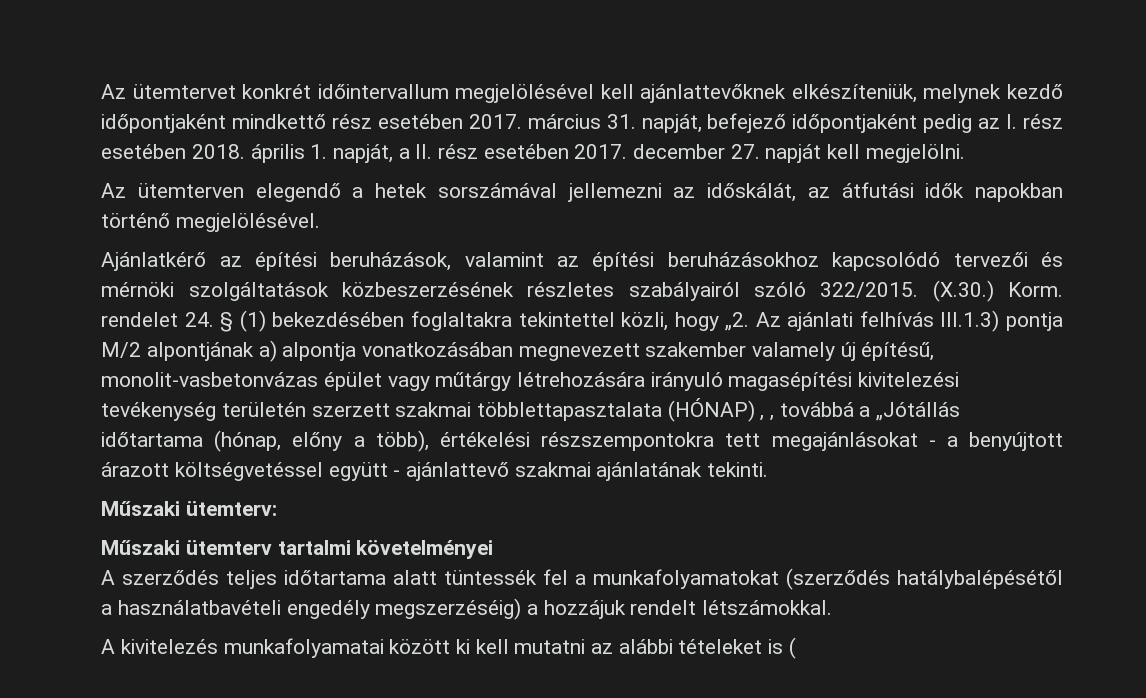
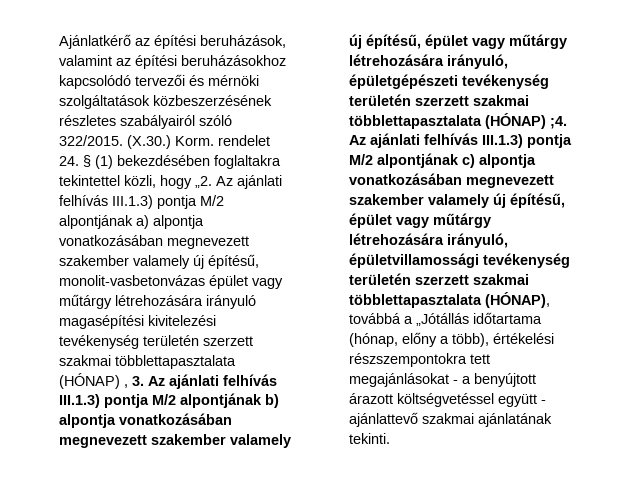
- Az ütemtervet konkrét időintervallum megjelölésével kell ajánlattevőknek elkészíteniük, melynek kezdő időpontjaként mindkettő rész esetében 2017. március 31. napját, befejező időpontjaként pedig az I. rész esetében 2018. április 1. napját, a II. rész esetében 2017. december 27. napját kell megjelölni.
- Az ütemterven elegendő a hetek sorszámával jellemezni az időskálát, az átfutási idők napokban történő megjelölésével.
- Az ajánlati felhívás III.1.3) pontja M/2 alpontjának a) alpontja vonatkozásában megnevezett szakember valamely új építésű, monolit-vasbetonvázas épület vagy műtárgy létrehozására irányuló magasépítési kivitelezési tevékenység területén szerzett szakmai többlettapasztalata (HÓNAP) , , továbbá a „Jótállás időtartama (hónap, előny a több), értékelési részszempontokra tett megajánlásokat - a benyújtott árazott költségvetéssel együtt - ajánlattevő szakmai ajánlatának tekinti.
+ Az ajánlati felhívás III.1.3) pontja M/2 alpontjának a) alpontja vonatkozásában megnevezett szakember valamely új építésű, monolit-vasbetonvázas épület vagy műtárgy létrehozására irányuló magasépítési kivitelezési tevékenység területén szerzett szakmai többlettapasztalata (HÓNAP) , 3. Az ajánlati felhívás III.1.3) pontja M/2 alpontjának b) alpontja vonatkozásában megnevezett szakember valamely új építésű, épület vagy műtárgy létrehozására irányuló, épületgépészeti tevékenység területén szerzett szakmai többlettapasztalata (HÓNAP) ;4. Az ajánlati felhívás III.1.3) pontja M/2 alpontjának c) alpontja vonatkozásában megnevezett szakember valamely új építésű, épület vagy műtárgy létrehozására irányuló, épületvillamossági tevékenység területén szerzett szakmai többlettapasztalata (HÓNAP), továbbá a „Jótállás időtartama (hónap, előny a több), értékelési részszempontokra tett megajánlásokat - a benyújtott árazott költségvetéssel együtt - ajánlattevő szakmai ajánlatának tekinti.
- Műszaki ütemterv:
- Műszaki ütemterv tartalmi követelményei
- A szerződés teljes időtartama alatt tüntessék fel a munkafolyamatokat (szerződés hatálybalépésétől a használatbavételi engedély megszerzéséig) a hozzájuk rendelt létszámokkal.
- A kivitelezés munkafolyamatai között ki kell mutatni az alábbi tételeket is (

